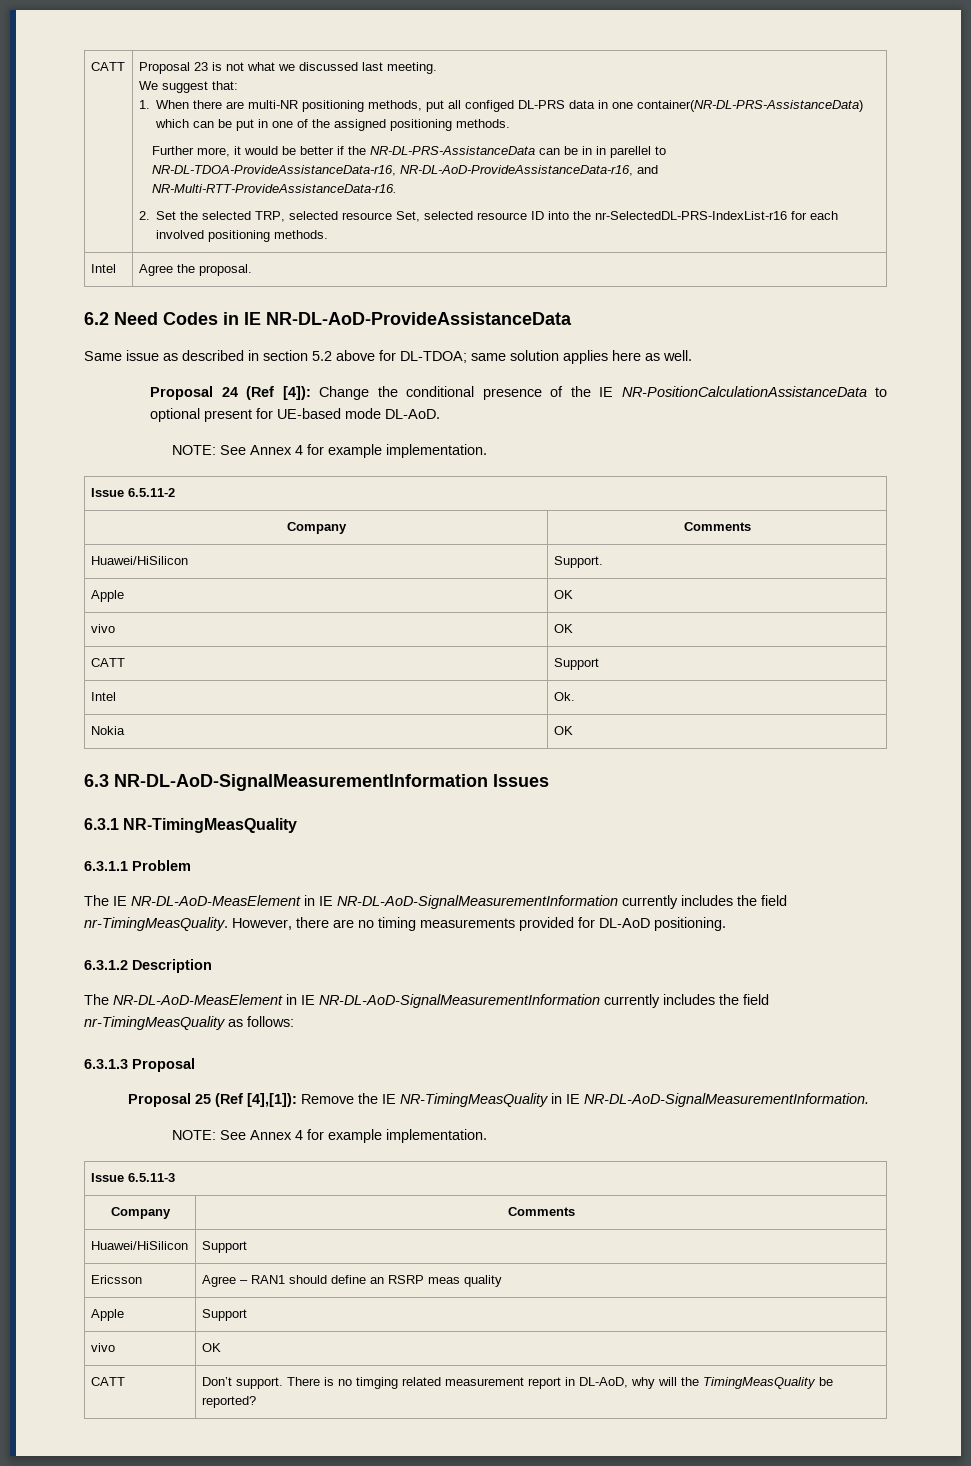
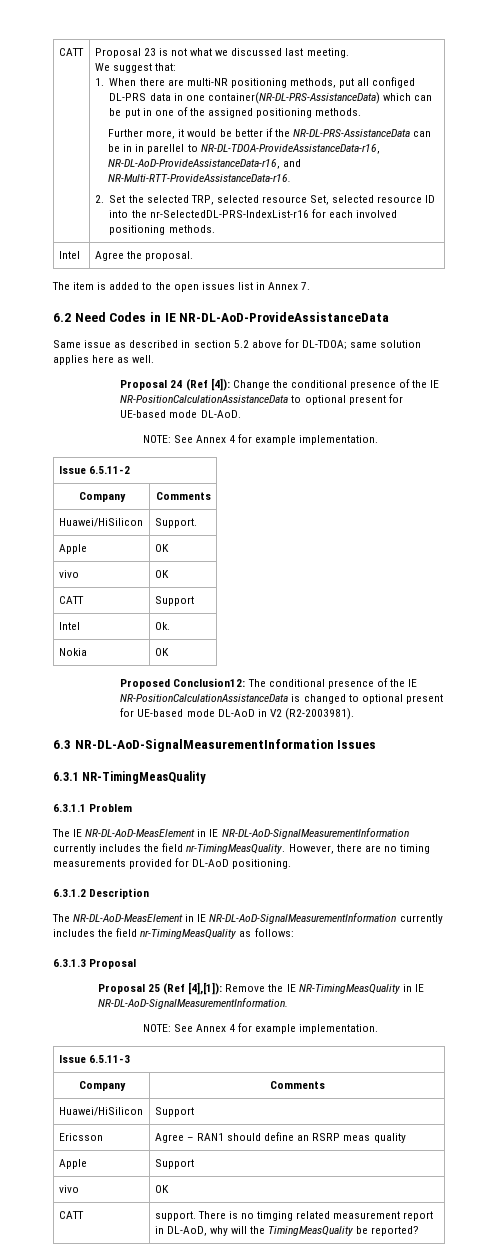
+ The item is added to the open issues list in Annex 7.
+ Proposed Conclusion12: The conditional presence of the IE NR-PositionCalculationAssistanceData is changed to optional present for UE-based mode DL-AoD in V2 (R2-2003981).
- CATT | Don’t support. There is no timging related measurement report in DL-AoD, why will the TimingMeasQuality be reported?
+ CATT | support. There is no timging related measurement report in DL-AoD, why will the TimingMeasQuality be reported?

